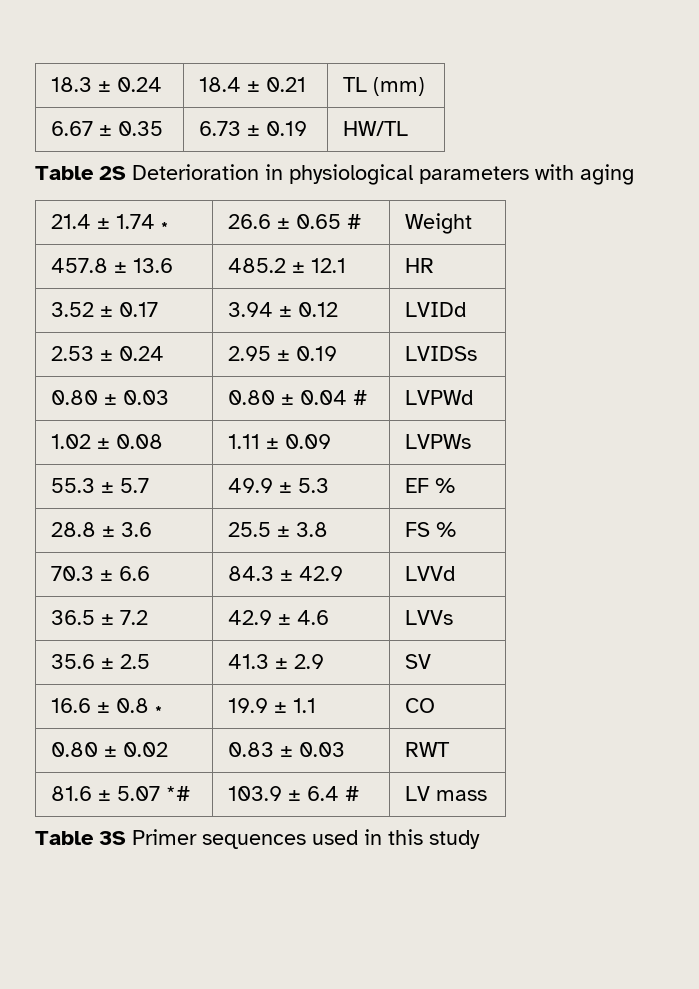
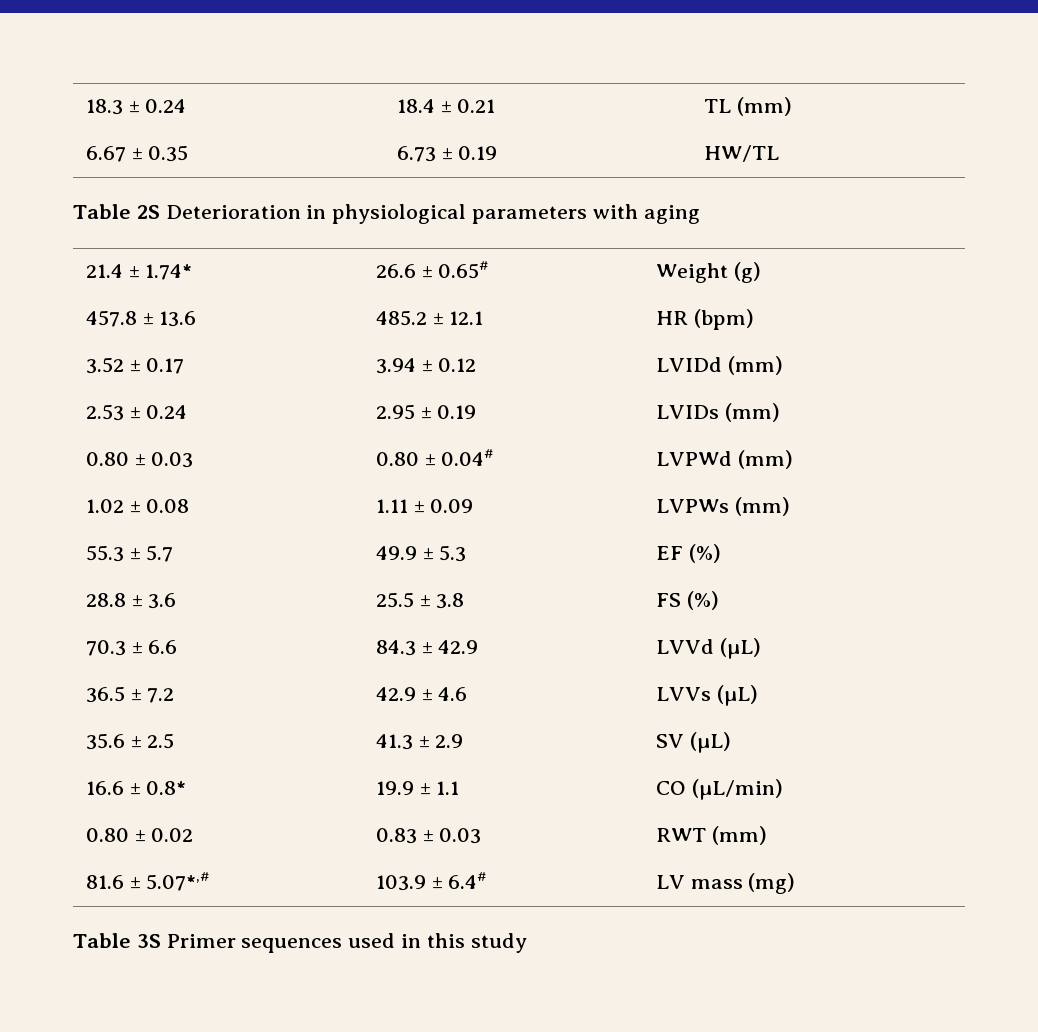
- 21.4 ± 1.74 * | 26.6 ± 0.65 # | Weight
+ 21.4 ± 1.74* | 26.6 ± 0.65# | Weight (g)
- 457.8 ± 13.6 | 485.2 ± 12.1 | HR
+ 457.8 ± 13.6 | 485.2 ± 12.1 | HR (bpm)
- 3.52 ± 0.17 | 3.94 ± 0.12 | LVIDd
+ 3.52 ± 0.17 | 3.94 ± 0.12 | LVIDd (mm)
- 2.53 ± 0.24 | 2.95 ± 0.19 | LVIDSs
+ 2.53 ± 0.24 | 2.95 ± 0.19 | LVIDs (mm)
- 0.80 ± 0.03 | 0.80 ± 0.04 # | LVPWd
+ 0.80 ± 0.03 | 0.80 ± 0.04# | LVPWd (mm)
- 1.02 ± 0.08 | 1.11 ± 0.09 | LVPWs
+ 1.02 ± 0.08 | 1.11 ± 0.09 | LVPWs (mm)
- 55.3 ± 5.7 | 49.9 ± 5.3 | EF %
+ 55.3 ± 5.7 | 49.9 ± 5.3 | EF (%)
- 28.8 ± 3.6 | 25.5 ± 3.8 | FS %
+ 28.8 ± 3.6 | 25.5 ± 3.8 | FS (%)
- 70.3 ± 6.6 | 84.3 ± 42.9 | LVVd
+ 70.3 ± 6.6 | 84.3 ± 42.9 | LVVd (µL)
- 36.5 ± 7.2 | 42.9 ± 4.6 | LVVs
+ 36.5 ± 7.2 | 42.9 ± 4.6 | LVVs (µL)
- 35.6 ± 2.5 | 41.3 ± 2.9 | SV
+ 35.6 ± 2.5 | 41.3 ± 2.9 | SV (µL)
- 16.6 ± 0.8 * | 19.9 ± 1.1 | CO
+ 16.6 ± 0.8* | 19.9 ± 1.1 | CO (µL/min)
- 0.80 ± 0.02 | 0.83 ± 0.03 | RWT
+ 0.80 ± 0.02 | 0.83 ± 0.03 | RWT (mm)
- 81.6 ± 5.07 *# | 103.9 ± 6.4 # | LV mass
+ 81.6 ± 5.07*,# | 103.9 ± 6.4# | LV mass (mg)

